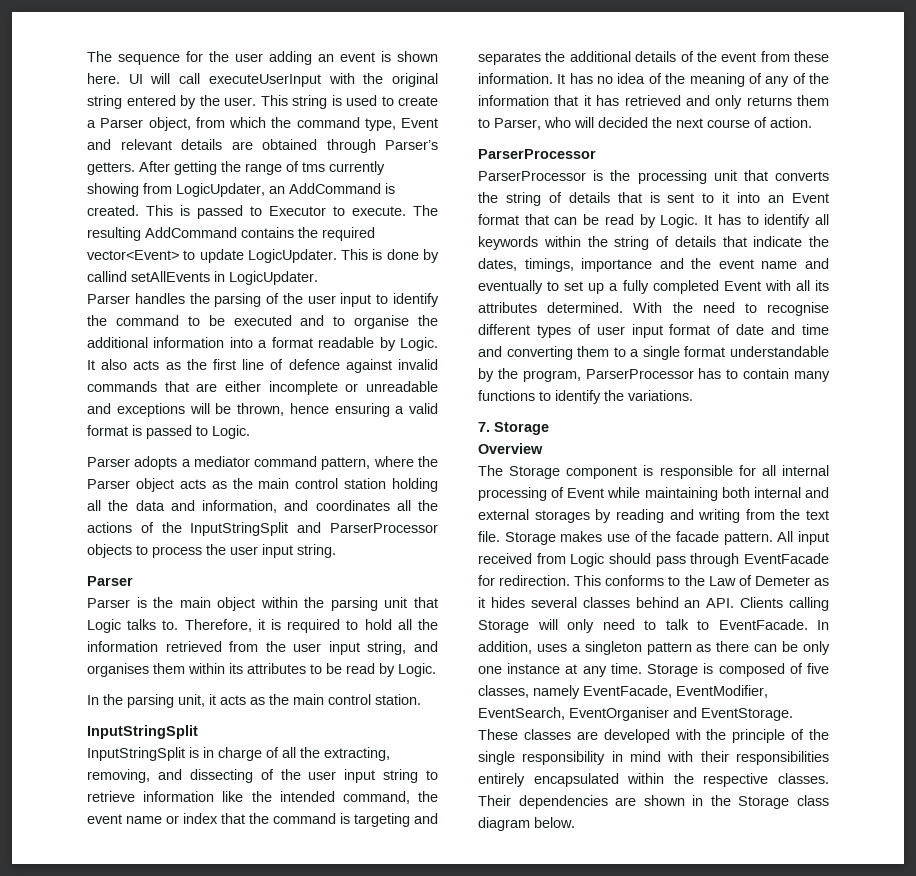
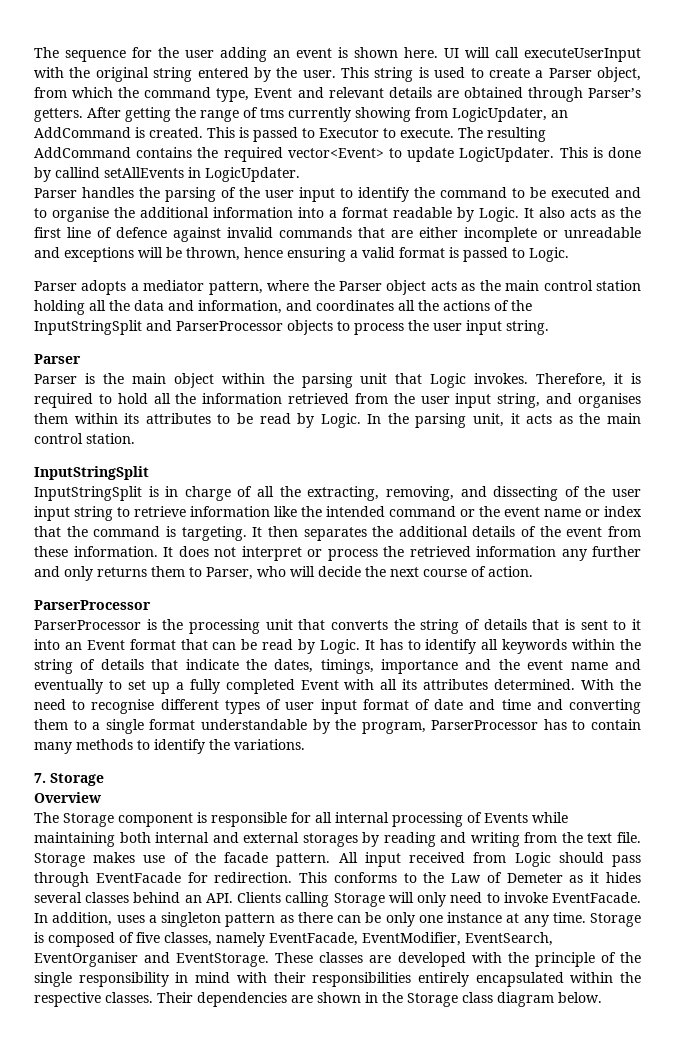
- Parser adopts a mediator command pattern, where the Parser object acts as the main control station holding all the data and information, and coordinates all the actions of the InputStringSplit and ParserProcessor objects to process the user input string.
+ Parser adopts a mediator pattern, where the Parser object acts as the main control station holding all the data and information, and coordinates all the actions of the InputStringSplit and ParserProcessor objects to process the user input string.
- Parser is the main object within the parsing unit that Logic talks to.
+ Parser is the main object within the parsing unit that Logic invokes.
- Therefore, it is required to hold all the information retrieved from the user input string, and organises them within its attributes to be read by Logic.
- In the parsing unit, it acts as the main control station.
+ Therefore, it is required to hold all the information retrieved from the user input string, and organises them within its attributes to be read by Logic. In the parsing unit, it acts as the main control station.
- InputStringSplit is in charge of all the extracting, removing, and dissecting of the user input string to retrieve information like the intended command, the event name or index that the command is targeting and separates the additional details of the event from these information.
+ InputStringSplit is in charge of all the extracting, removing, and dissecting of the user input string to retrieve information like the intended command or the event name or index that the command is targeting. It then separates the additional details of the event from these information.
- It has no idea of the meaning of any of the information that it has retrieved and only returns them to Parser, who will decided the next course of action.
+ It does not interpret or process the retrieved information any further and only returns them to Parser, who will decide the next course of action.
- With the need to recognise different types of user input format of date and time and converting them to a single format understandable by the program, ParserProcessor has to contain many functions to identify the variations.
+ With the need to recognise different types of user input format of date and time and converting them to a single format understandable by the program, ParserProcessor has to contain many methods to identify the variations.
- The Storage component is responsible for all internal processing of Event while maintaining both internal and external storages by reading and writing from the text file.
+ The Storage component is responsible for all internal processing of Events while maintaining both internal and external storages by reading and writing from the text file.
- This conforms to the Law of Demeter as it hides several classes behind an API. Clients calling Storage will only need to talk to EventFacade.
+ This conforms to the Law of Demeter as it hides several classes behind an API. Clients calling Storage will only need to invoke EventFacade.

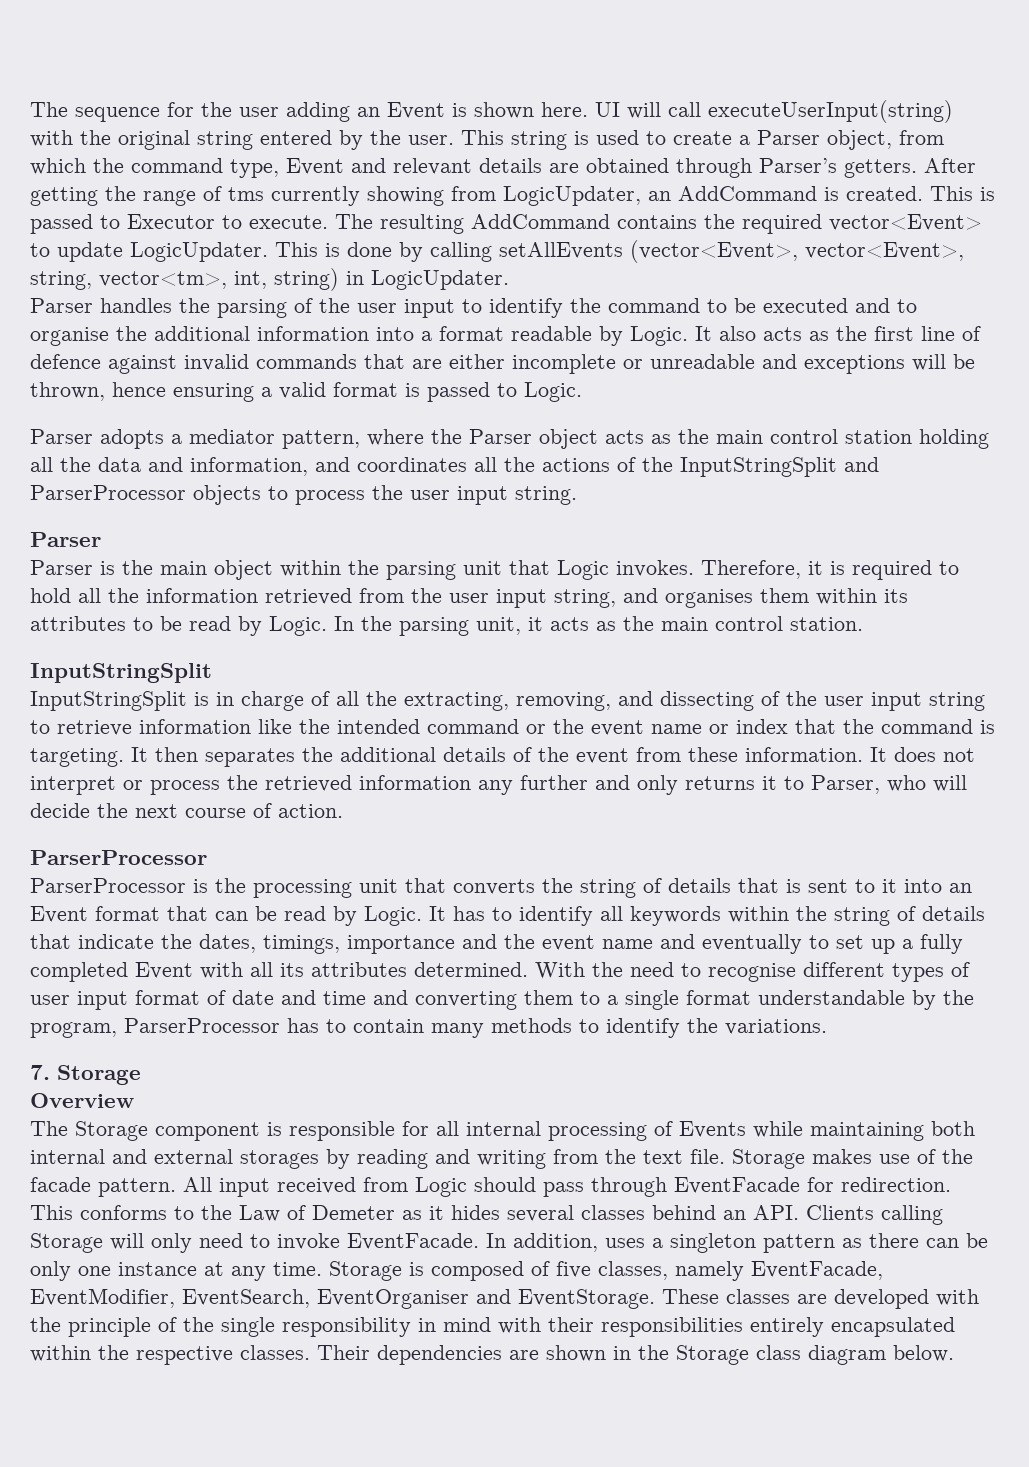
- The sequence for the user adding an event is shown here.
+ The sequence for the user adding an Event is shown here.
- UI will call executeUserInput with the original string entered by the user.
+ UI will call executeUserInput(string) with the original string entered by the user.
- This is done by callind setAllEvents in LogicUpdater.
+ This is done by calling setAllEvents (vector<Event>, vector<Event>, string, vector<tm>, int, string) in LogicUpdater.
- It does not interpret or process the retrieved information any further and only returns them to Parser, who will decide the next course of action.
+ It does not interpret or process the retrieved information any further and only returns it to Parser, who will decide the next course of action.

